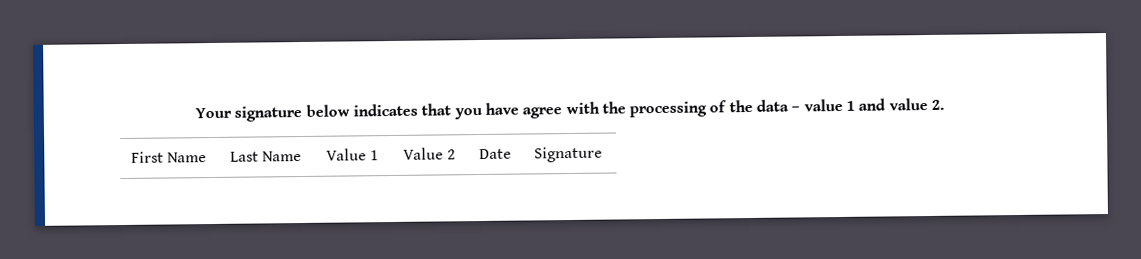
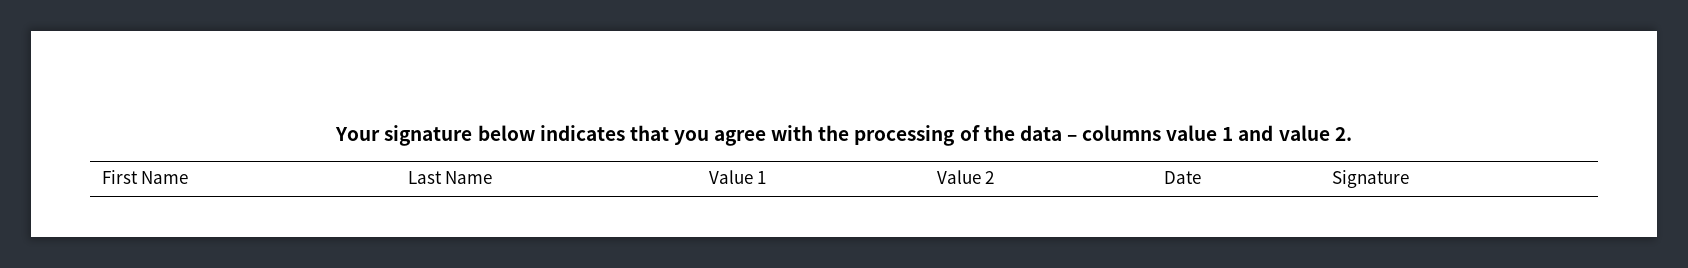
- Your signature below indicates that you have agree with the processing of the data – value 1 and value 2.
+ Your signature below indicates that you agree with the processing of the data – columns value 1 and value 2.

